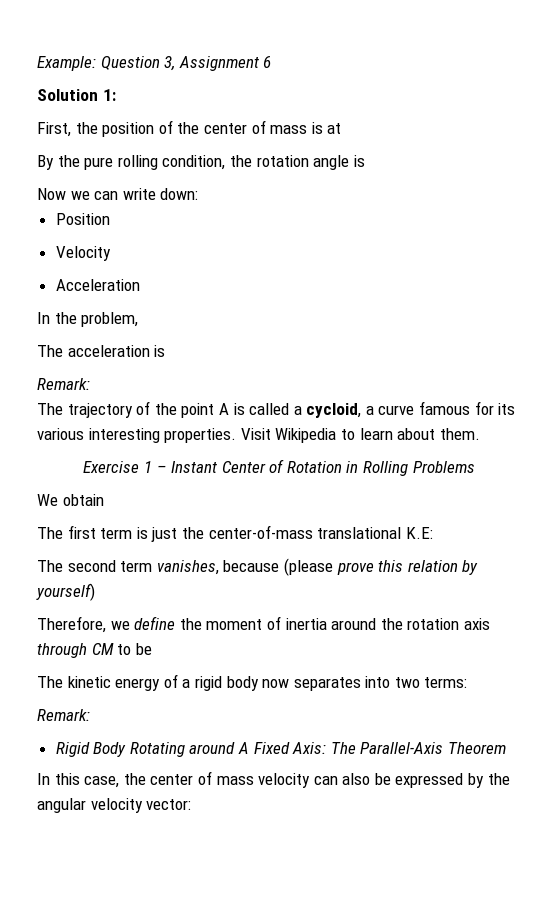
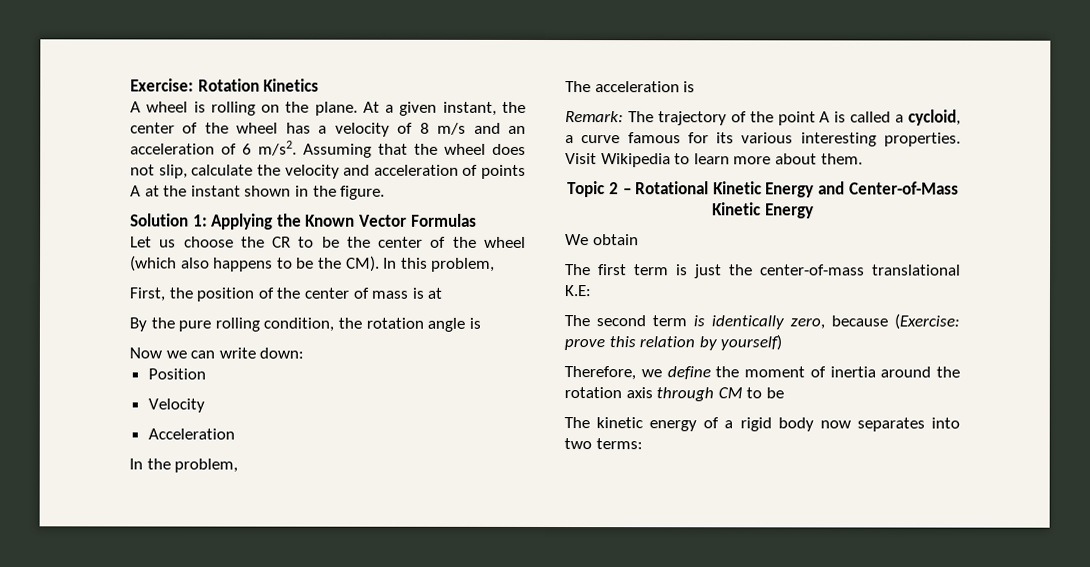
- Example: Question 3, Assignment 6
- Solution 1:
+ Exercise: Rotation Kinetics
+ A wheel is rolling on the plane. At a given instant, the center of the wheel has a velocity of 8 m/s and an acceleration of 6 m/s2. Assuming that the wheel does not slip, calculate the velocity and acceleration of points A at the instant shown in the figure.
+ Solution 1: Applying the Known Vector Formulas
+ Let us choose the CR to be the center of the wheel (which also happens to be the CM). In this problem,
  The acceleration is
- Remark:
- The trajectory of the point A is called a cycloid, a curve famous for its various interesting properties.
+ Remark: The trajectory of the point A is called a cycloid, a curve famous for its various interesting properties.
- Visit Wikipedia to learn about them.
+ Visit Wikipedia to learn more about them.
- Exercise 1 – Instant Center of Rotation in Rolling Problems
+ Topic 2 – Rotational Kinetic Energy and Center-of-Mass Kinetic Energy
- The second term vanishes, because (please prove this relation by yourself)
+ The second term is identically zero, because (Exercise: prove this relation by yourself)
  The kinetic energy of a rigid body now separates into two terms:
- Remark:
- Rigid Body Rotating around A Fixed Axis: The Parallel-Axis Theorem
- In this case, the center of mass velocity can also be expressed by the angular velocity vector:

